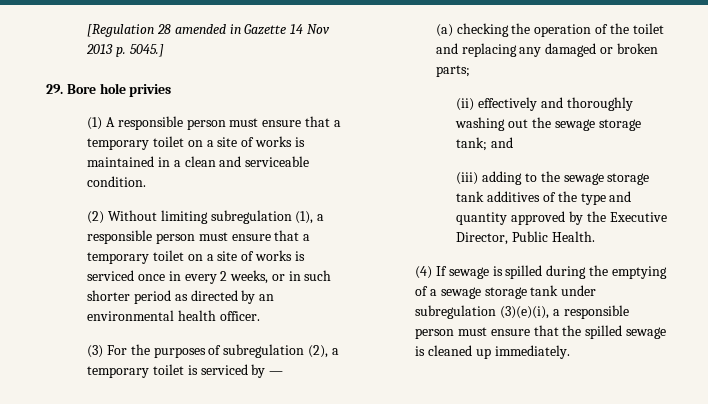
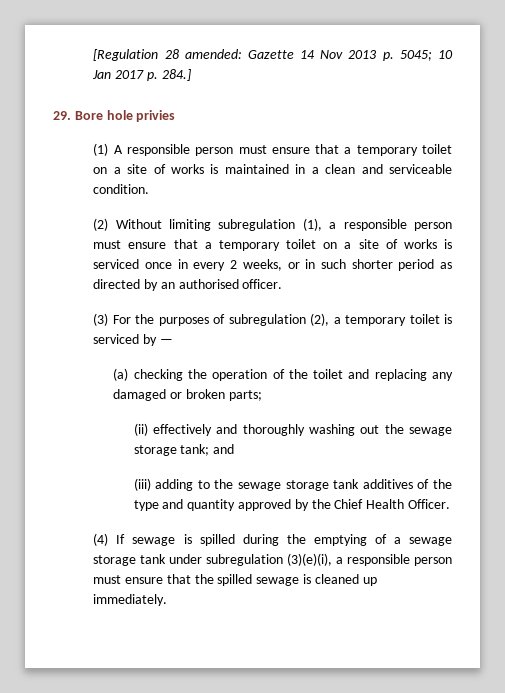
- [Regulation 28 amended in Gazette 14 Nov 2013 p. 5045.]
+ [Regulation 28 amended: Gazette 14 Nov 2013 p. 5045; 10 Jan 2017 p. 284.]
- (2) Without limiting subregulation (1), a responsible person must ensure that a temporary toilet on a site of works is serviced once in every 2 weeks, or in such shorter period as directed by an environmental health officer.
+ (2) Without limiting subregulation (1), a responsible person must ensure that a temporary toilet on a site of works is serviced once in every 2 weeks, or in such shorter period as directed by an authorised officer.
- (iii) adding to the sewage storage tank additives of the type and quantity approved by the Executive Director, Public Health.
+ (iii) adding to the sewage storage tank additives of the type and quantity approved by the Chief Health Officer.

